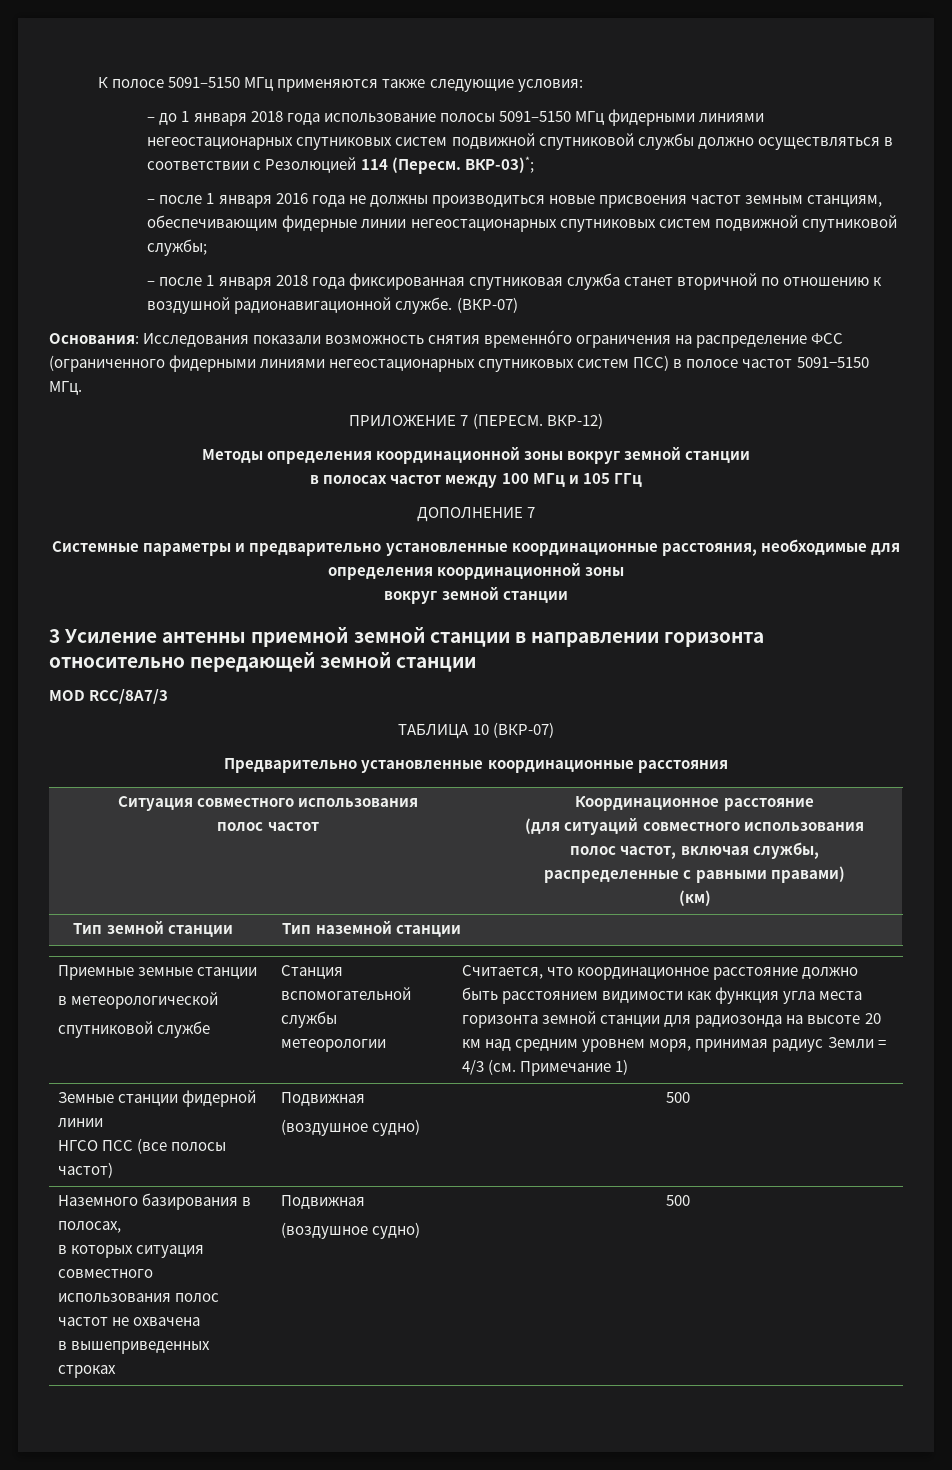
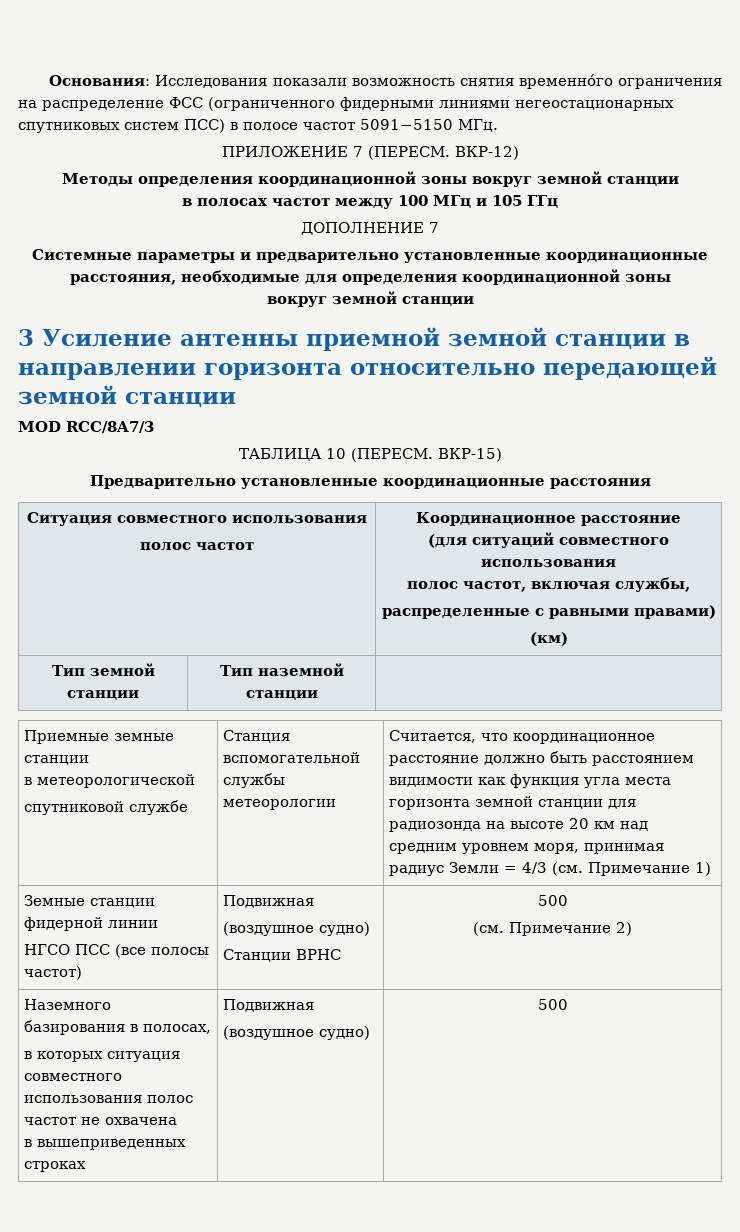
- К полосе 5091–5150 МГц применяются также следующие условия:
- – до 1 января 2018 года использование полосы 5091–5150 МГц фидерными линиями негеостационарных спутниковых систем подвижной спутниковой службы должно осуществляться в соответствии с Резолюцией 114 (Пересм. ВКР-03)*;
- – после 1 января 2016 года не должны производиться новые присвоения частот земным станциям, обеспечивающим фидерные линии негеостационарных спутниковых систем подвижной спутниковой службы;
- – после 1 января 2018 года фиксированная спутниковая служба станет вторичной по отношению к воздушной радионавигационной службе. (ВКР-07)
- TAБЛИЦА 10 (ВКР-07)
+ TAБЛИЦА 10 (ПЕРЕСМ. ВКР-15)
  Земные станции фидерной линии
  НГСО ПСС (все полосы частот) | Подвижная
- (воздушное судно) | 500
+ (воздушное судно)
+ Станции ВРНС | 500
+ (см. Примечание 2)

